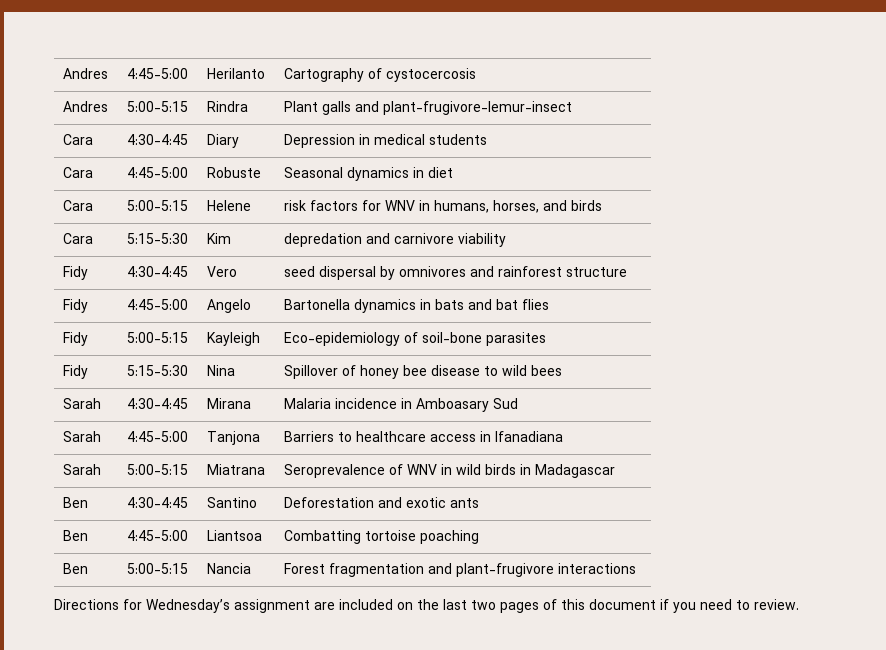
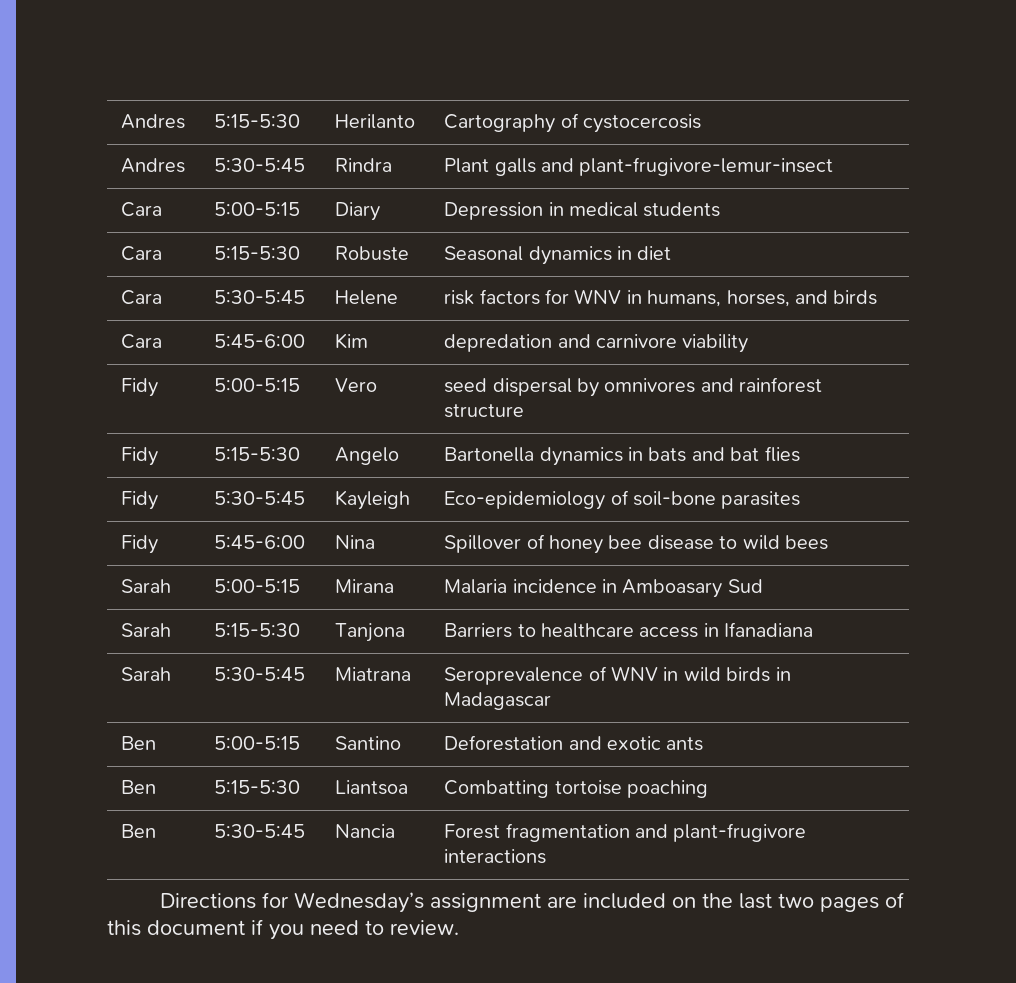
- Andres | 4:45-5:00 | Herilanto | Cartography of cystocercosis
+ Andres | 5:15-5:30 | Herilanto | Cartography of cystocercosis
- Andres | 5:00-5:15 | Rindra | Plant galls and plant-frugivore-lemur-insect
+ Andres | 5:30-5:45 | Rindra | Plant galls and plant-frugivore-lemur-insect
- Cara | 4:30-4:45 | Diary | Depression in medical students
+ Cara | 5:00-5:15 | Diary | Depression in medical students
- Cara | 4:45-5:00 | Robuste | Seasonal dynamics in diet
+ Cara | 5:15-5:30 | Robuste | Seasonal dynamics in diet
- Cara | 5:00-5:15 | Helene | risk factors for WNV in humans, horses, and birds
+ Cara | 5:30-5:45 | Helene | risk factors for WNV in humans, horses, and birds
- Cara | 5:15-5:30 | Kim | depredation and carnivore viability
+ Cara | 5:45-6:00 | Kim | depredation and carnivore viability
- Fidy | 4:30-4:45 | Vero | seed dispersal by omnivores and rainforest structure
+ Fidy | 5:00-5:15 | Vero | seed dispersal by omnivores and rainforest structure
- Fidy | 4:45-5:00 | Angelo | Bartonella dynamics in bats and bat flies
+ Fidy | 5:15-5:30 | Angelo | Bartonella dynamics in bats and bat flies
- Fidy | 5:00-5:15 | Kayleigh | Eco-epidemiology of soil-bone parasites
+ Fidy | 5:30-5:45 | Kayleigh | Eco-epidemiology of soil-bone parasites
- Fidy | 5:15-5:30 | Nina | Spillover of honey bee disease to wild bees
+ Fidy | 5:45-6:00 | Nina | Spillover of honey bee disease to wild bees
- Sarah | 4:30-4:45 | Mirana | Malaria incidence in Amboasary Sud
+ Sarah | 5:00-5:15 | Mirana | Malaria incidence in Amboasary Sud
- Sarah | 4:45-5:00 | Tanjona | Barriers to healthcare access in Ifanadiana
+ Sarah | 5:15-5:30 | Tanjona | Barriers to healthcare access in Ifanadiana
- Sarah | 5:00-5:15 | Miatrana | Seroprevalence of WNV in wild birds in Madagascar
+ Sarah | 5:30-5:45 | Miatrana | Seroprevalence of WNV in wild birds in Madagascar
- Ben | 4:30-4:45 | Santino | Deforestation and exotic ants
+ Ben | 5:00-5:15 | Santino | Deforestation and exotic ants
- Ben | 4:45-5:00 | Liantsoa | Combatting tortoise poaching
+ Ben | 5:15-5:30 | Liantsoa | Combatting tortoise poaching
- Ben | 5:00-5:15 | Nancia | Forest fragmentation and plant-frugivore interactions
+ Ben | 5:30-5:45 | Nancia | Forest fragmentation and plant-frugivore interactions

